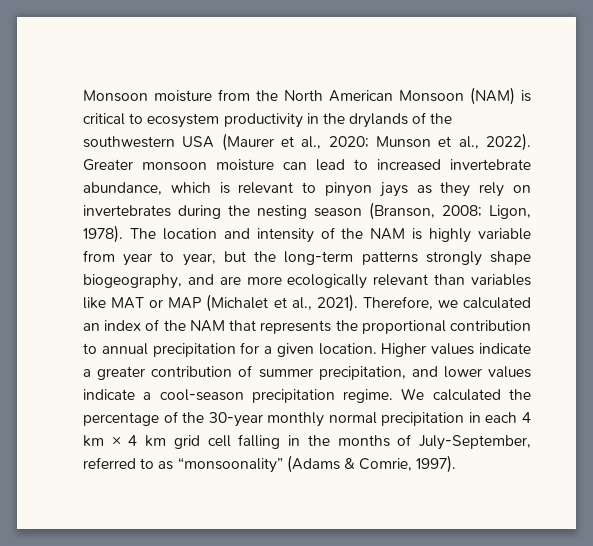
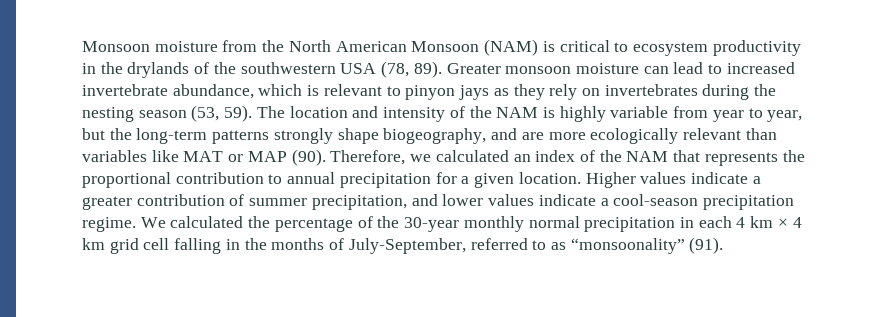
- Monsoon moisture from the North American Monsoon (NAM) is critical to ecosystem productivity in the drylands of the southwestern USA (Maurer et al., 2020; Munson et al., 2022).
+ Monsoon moisture from the North American Monsoon (NAM) is critical to ecosystem productivity in the drylands of the southwestern USA (78, 89).
- Greater monsoon moisture can lead to increased invertebrate abundance, which is relevant to pinyon jays as they rely on invertebrates during the nesting season (Branson, 2008; Ligon, 1978).
+ Greater monsoon moisture can lead to increased invertebrate abundance, which is relevant to pinyon jays as they rely on invertebrates during the nesting season (53, 59).
- The location and intensity of the NAM is highly variable from year to year, but the long-term patterns strongly shape biogeography, and are more ecologically relevant than variables like MAT or MAP (Michalet et al., 2021).
+ The location and intensity of the NAM is highly variable from year to year, but the long-term patterns strongly shape biogeography, and are more ecologically relevant than variables like MAT or MAP (90).
- We calculated the percentage of the 30-year monthly normal precipitation in each 4 km × 4 km grid cell falling in the months of July-September, referred to as “monsoonality” (Adams & Comrie, 1997).
+ We calculated the percentage of the 30-year monthly normal precipitation in each 4 km × 4 km grid cell falling in the months of July-September, referred to as “monsoonality” (91).

